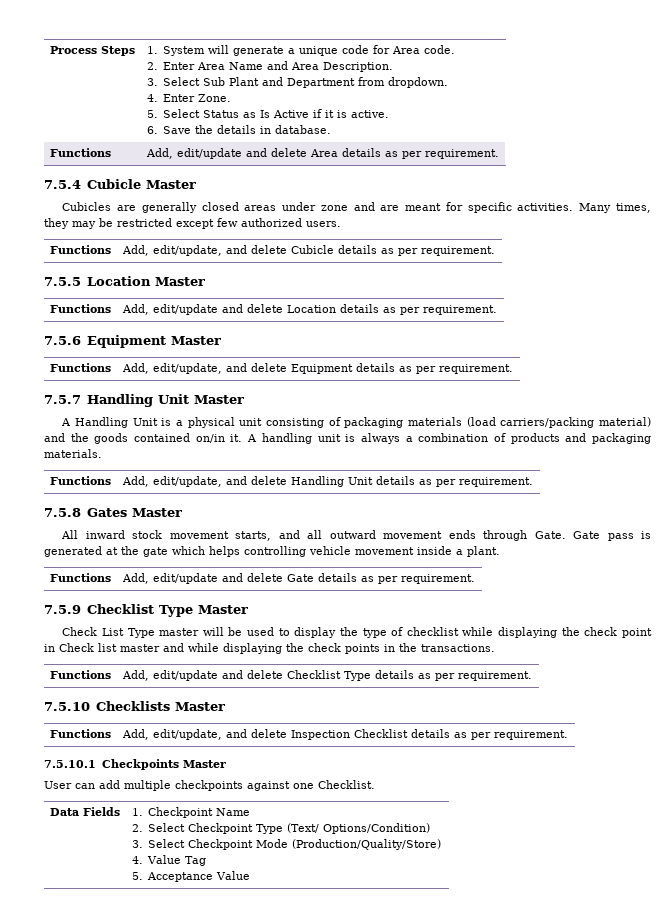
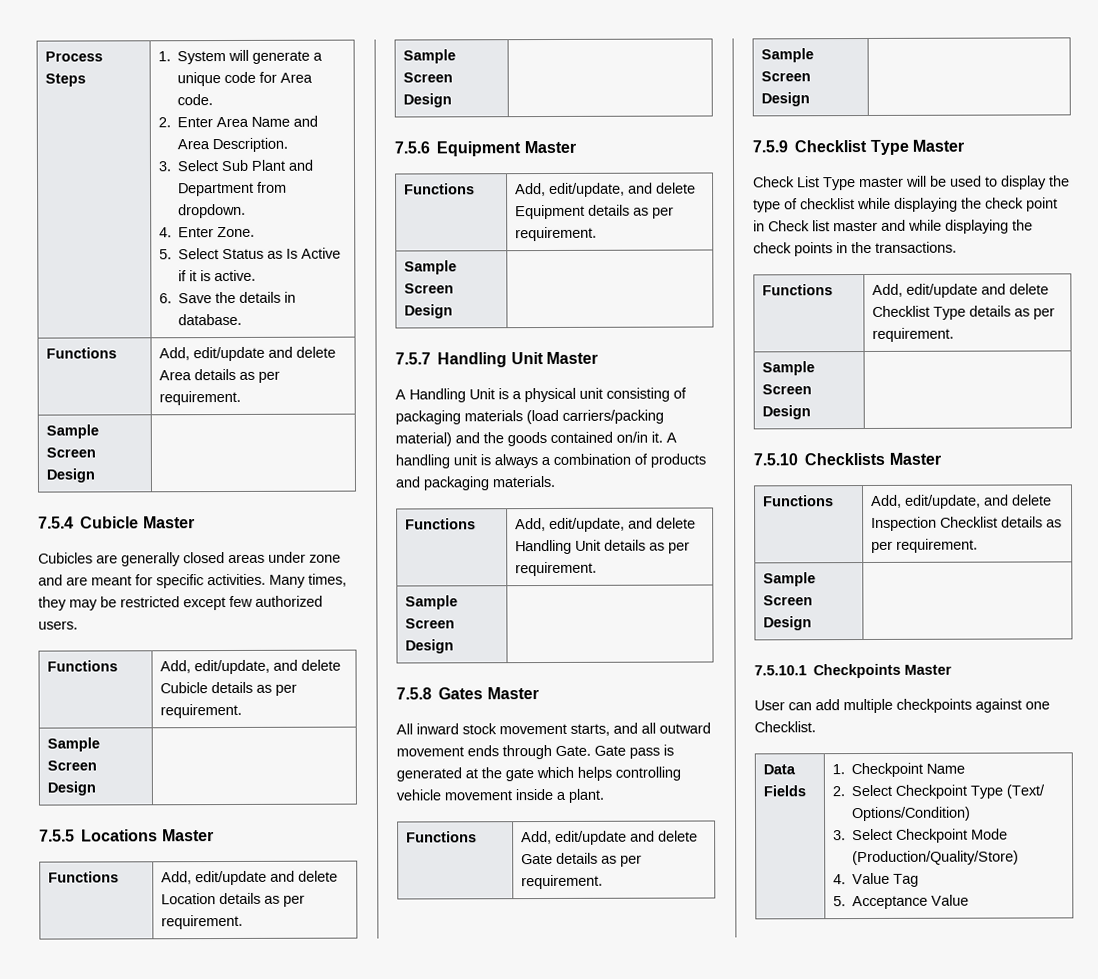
  Functions | Add, edit/update and delete Area details as per requirement.
+ Sample Screen Design |
  Functions | Add, edit/update, and delete Cubicle details as per requirement.
+ Sample Screen Design |
- 7.5.5 Location Master
+ 7.5.5 Locations Master
  Functions | Add, edit/update and delete Location details as per requirement.
+ Sample Screen Design |
  Functions | Add, edit/update, and delete Equipment details as per requirement.
+ Sample Screen Design |
  Functions | Add, edit/update, and delete Handling Unit details as per requirement.
+ Sample Screen Design |
  Functions | Add, edit/update and delete Gate details as per requirement.
+ Sample Screen Design |
  Functions | Add, edit/update and delete Checklist Type details as per requirement.
+ Sample Screen Design |
  Functions | Add, edit/update, and delete Inspection Checklist details as per requirement.
+ Sample Screen Design |

